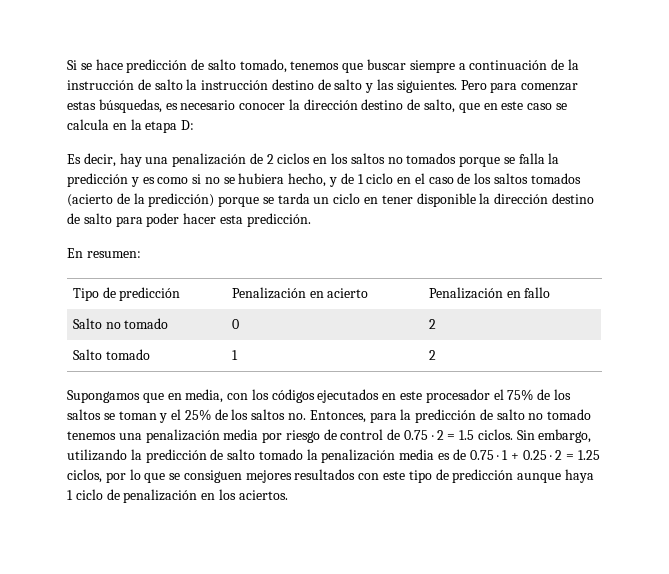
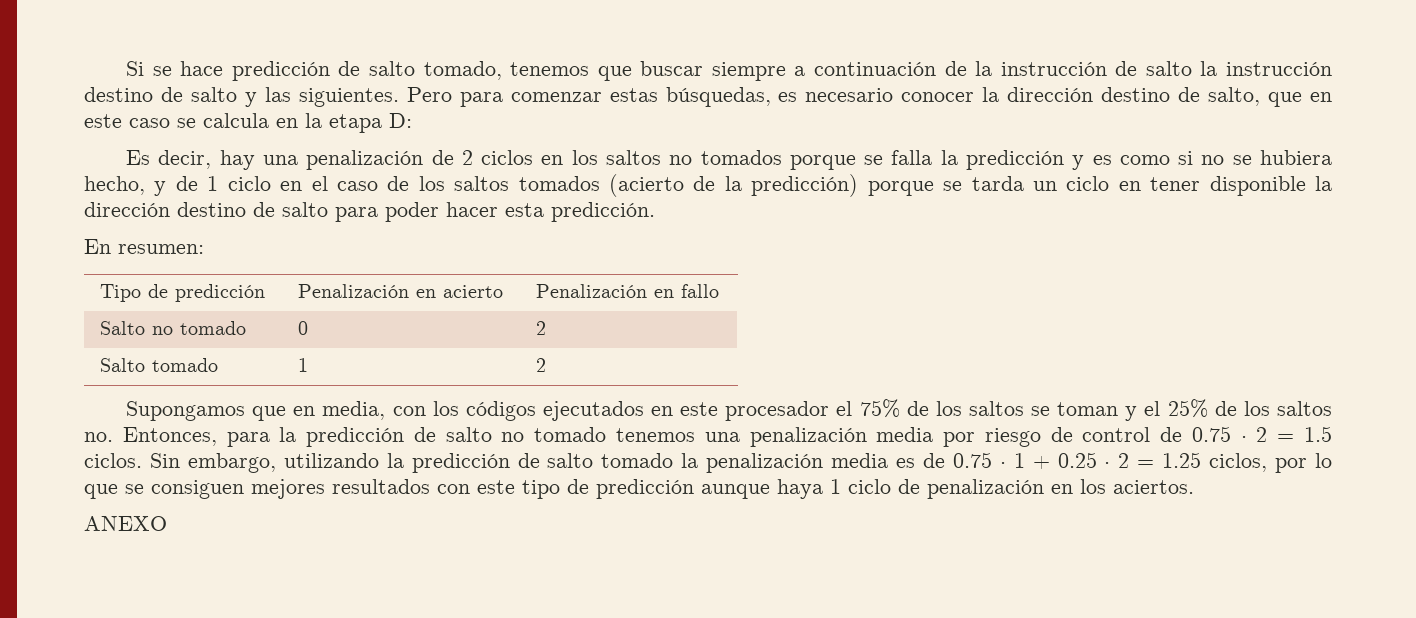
+ ANEXO

